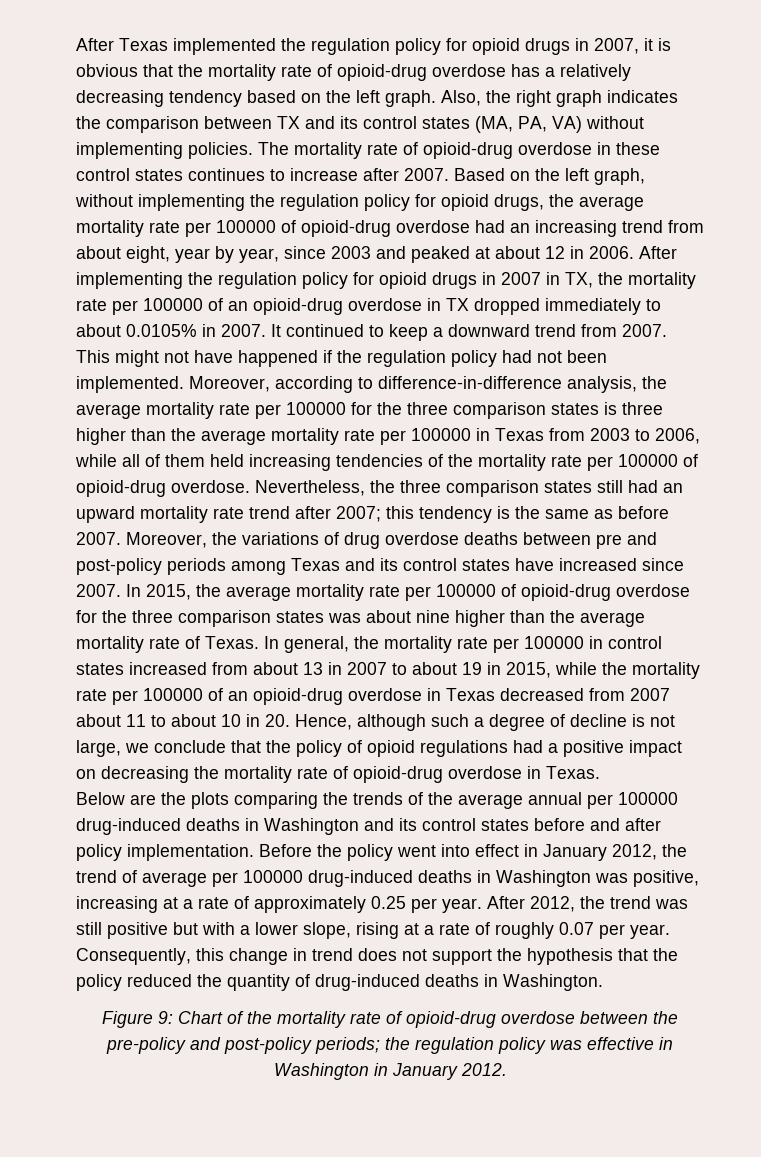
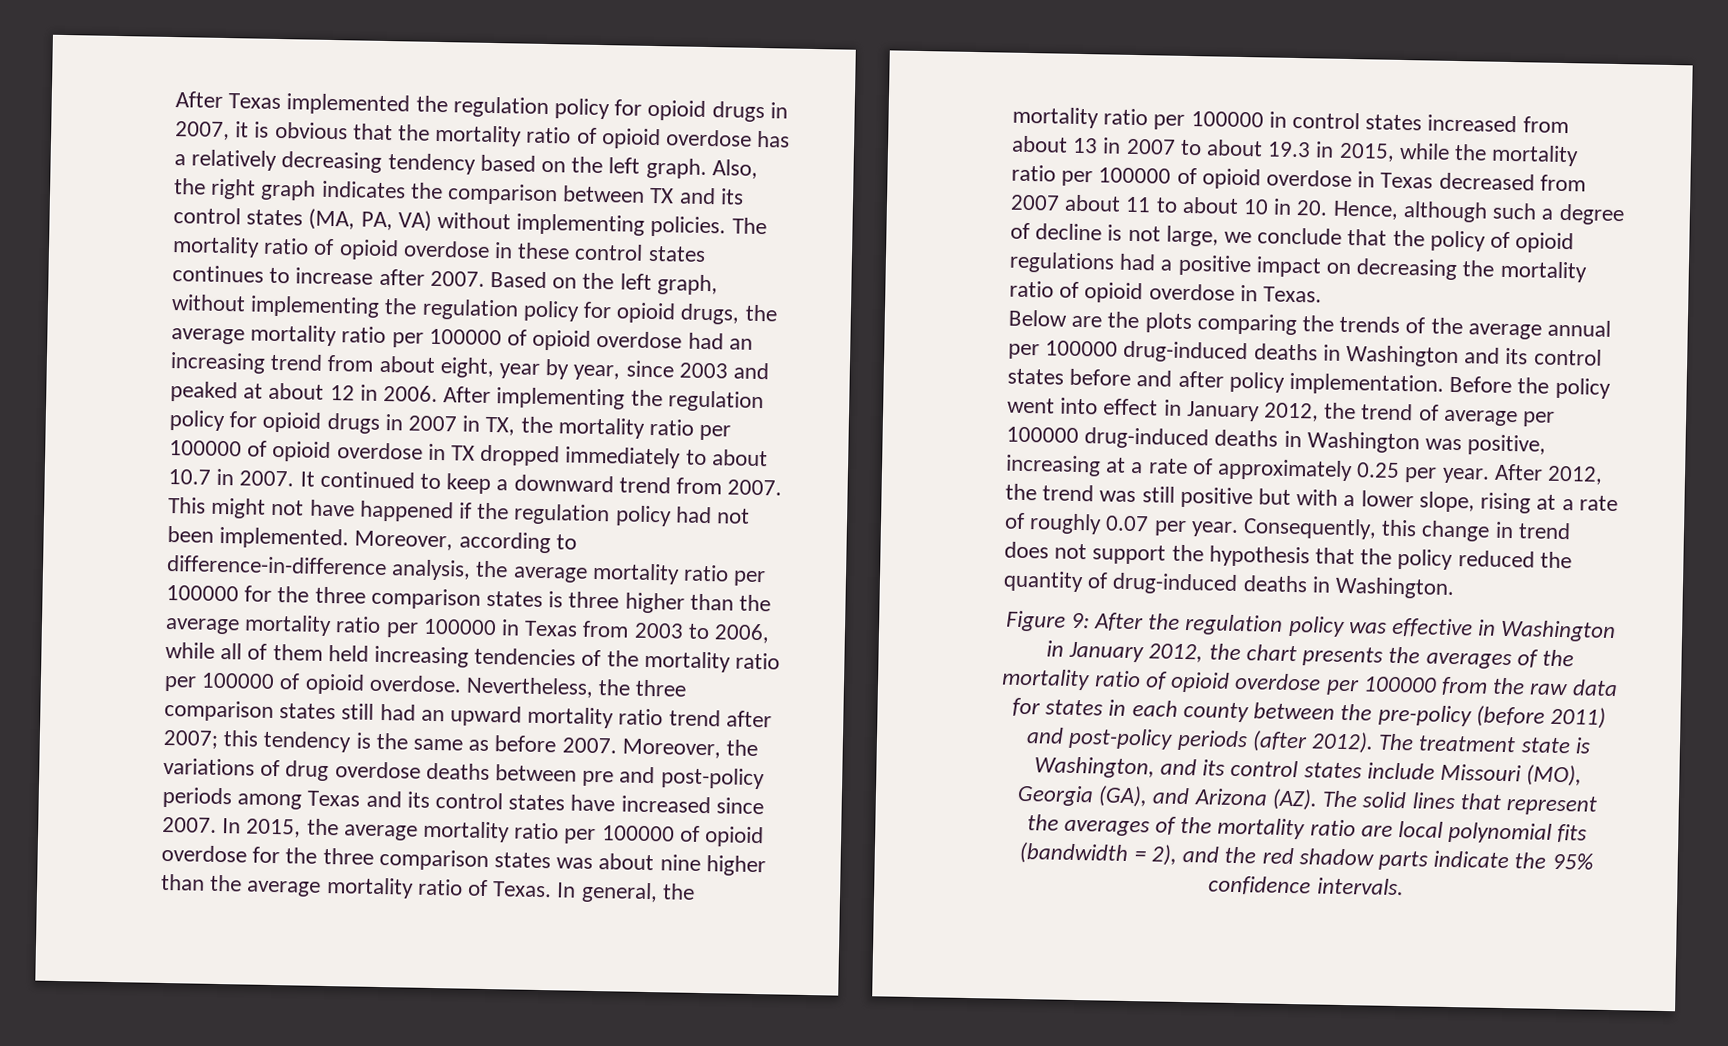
- After Texas implemented the regulation policy for opioid drugs in 2007, it is obvious that the mortality rate of opioid-drug overdose has a relatively decreasing tendency based on the left graph.
+ After Texas implemented the regulation policy for opioid drugs in 2007, it is obvious that the mortality ratio of opioid overdose has a relatively decreasing tendency based on the left graph.
- The mortality rate of opioid-drug overdose in these control states continues to increase after 2007.
+ The mortality ratio of opioid overdose in these control states continues to increase after 2007.
- Based on the left graph, without implementing the regulation policy for opioid drugs, the average mortality rate per 100000 of opioid-drug overdose had an increasing trend from about eight, year by year, since 2003 and peaked at about 12 in 2006.
+ Based on the left graph, without implementing the regulation policy for opioid drugs, the average mortality ratio per 100000 of opioid overdose had an increasing trend from about eight, year by year, since 2003 and peaked at about 12 in 2006.
- After implementing the regulation policy for opioid drugs in 2007 in TX, the mortality rate per 100000 of an opioid-drug overdose in TX dropped immediately to about 0.0105% in 2007.
+ After implementing the regulation policy for opioid drugs in 2007 in TX, the mortality ratio per 100000 of opioid overdose in TX dropped immediately to about 10.7 in 2007.
- Moreover, according to difference-in-difference analysis, the average mortality rate per 100000 for the three comparison states is three higher than the average mortality rate per 100000 in Texas from 2003 to 2006, while all of them held increasing tendencies of the mortality rate per 100000 of opioid-drug overdose.
+ Moreover, according to difference-in-difference analysis, the average mortality ratio per 100000 for the three comparison states is three higher than the average mortality ratio per 100000 in Texas from 2003 to 2006, while all of them held increasing tendencies of the mortality ratio per 100000 of opioid overdose.
- Nevertheless, the three comparison states still had an upward mortality rate trend after 2007; this tendency is the same as before 2007.
+ Nevertheless, the three comparison states still had an upward mortality ratio trend after 2007; this tendency is the same as before 2007.
- In 2015, the average mortality rate per 100000 of opioid-drug overdose for the three comparison states was about nine higher than the average mortality rate of Texas.
+ In 2015, the average mortality ratio per 100000 of opioid overdose for the three comparison states was about nine higher than the average mortality ratio of Texas.
- In general, the mortality rate per 100000 in control states increased from about 13 in 2007 to about 19 in 2015, while the mortality rate per 100000 of an opioid-drug overdose in Texas decreased from 2007 about 11 to about 10 in 20. Hence, although such a degree of decline is not large, we conclude that the policy of opioid regulations had a positive impact on decreasing the mortality rate of opioid-drug overdose in Texas.
+ In general, the mortality ratio per 100000 in control states increased from about 13 in 2007 to about 19.3 in 2015, while the mortality ratio per 100000 of opioid overdose in Texas decreased from 2007 about 11 to about 10 in 20. Hence, although such a degree of decline is not large, we conclude that the policy of opioid regulations had a positive impact on decreasing the mortality ratio of opioid overdose in Texas.
- Figure 9: Chart of the mortality rate of opioid-drug overdose between the pre-policy and post-policy periods; the regulation policy was effective in Washington in January 2012.
+ Figure 9: After the regulation policy was effective in Washington in January 2012, the chart presents the averages of the mortality ratio of opioid overdose per 100000 from the raw data for states in each county between the pre-policy (before 2011) and post-policy periods (after 2012). The treatment state is Washington, and its control states include Missouri (MO), Georgia (GA), and Arizona (AZ). The solid lines that represent the averages of the mortality ratio are local polynomial fits (bandwidth = 2), and the red shadow parts indicate the 95% confidence intervals.

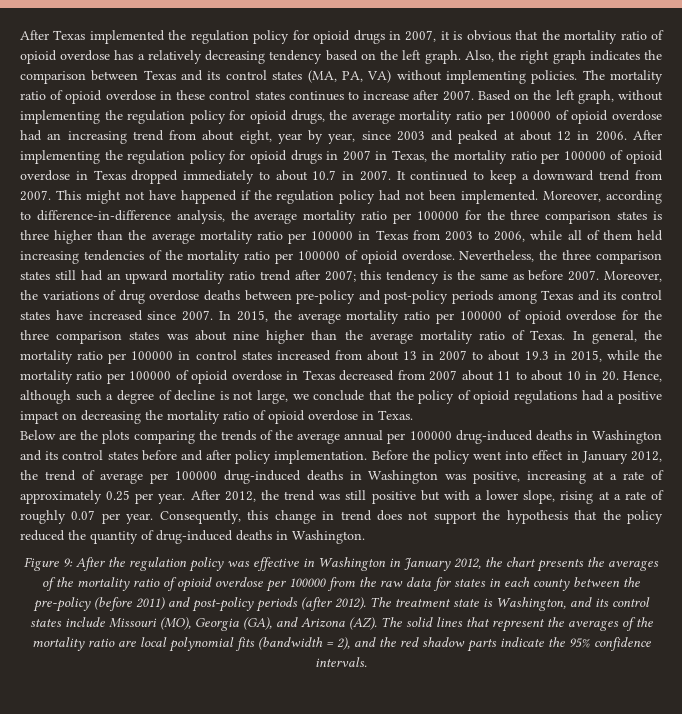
- Also, the right graph indicates the comparison between TX and its control states (MA, PA, VA) without implementing policies.
+ Also, the right graph indicates the comparison between Texas and its control states (MA, PA, VA) without implementing policies.
- After implementing the regulation policy for opioid drugs in 2007 in TX, the mortality ratio per 100000 of opioid overdose in TX dropped immediately to about 10.7 in 2007.
+ After implementing the regulation policy for opioid drugs in 2007 in Texas, the mortality ratio per 100000 of opioid overdose in Texas dropped immediately to about 10.7 in 2007.
- Moreover, the variations of drug overdose deaths between pre and post-policy periods among Texas and its control states have increased since 2007.
+ Moreover, the variations of drug overdose deaths between pre-policy and post-policy periods among Texas and its control states have increased since 2007.

